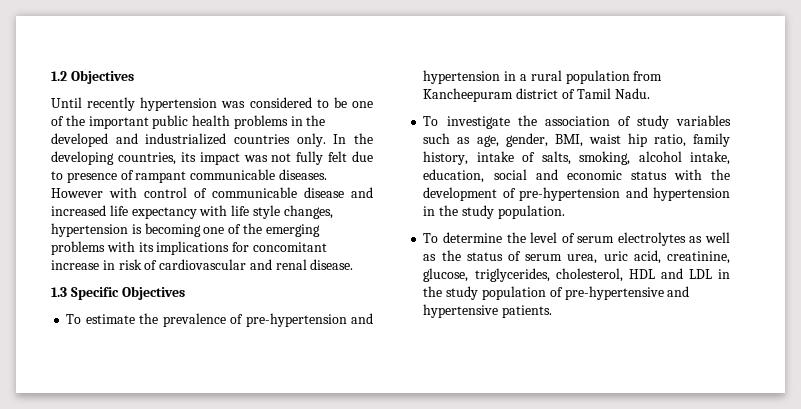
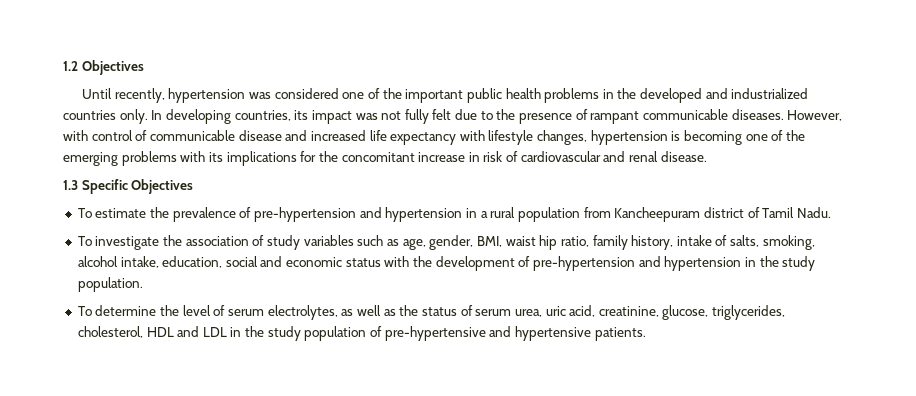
- Until recently hypertension was considered to be one of the important public health problems in the developed and industrialized countries only.
+ Until recently, hypertension was considered one of the important public health problems in the developed and industrialized countries only.
- In the developing countries, its impact was not fully felt due to presence of rampant communicable diseases.
+ In developing countries, its impact was not fully felt due to the presence of rampant communicable diseases.
- However with control of communicable disease and increased life expectancy with life style changes, hypertension is becoming one of the emerging problems with its implications for concomitant increase in risk of cardiovascular and renal disease.
+ However, with control of communicable disease and increased life expectancy with lifestyle changes, hypertension is becoming one of the emerging problems with its implications for the concomitant increase in risk of cardiovascular and renal disease.
- To determine the level of serum electrolytes as well as the status of serum urea, uric acid, creatinine, glucose, triglycerides, cholesterol, HDL and LDL in the study population of pre-hypertensive and hypertensive patients.
+ To determine the level of serum electrolytes, as well as the status of serum urea, uric acid, creatinine, glucose, triglycerides, cholesterol, HDL and LDL in the study population of pre-hypertensive and hypertensive patients.

